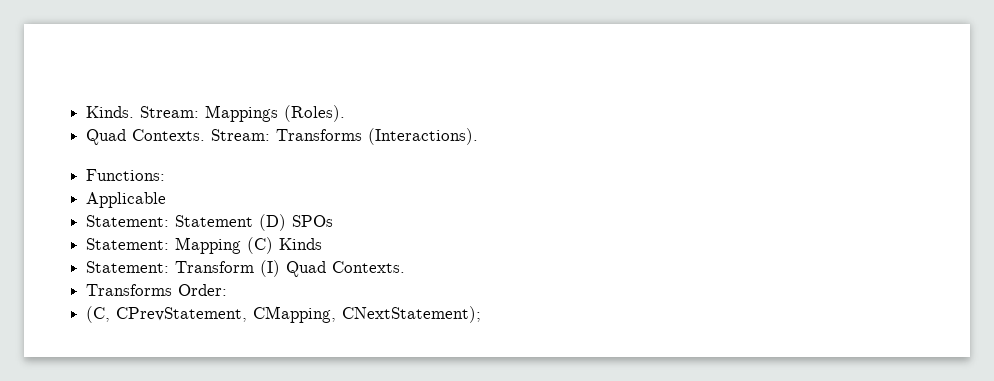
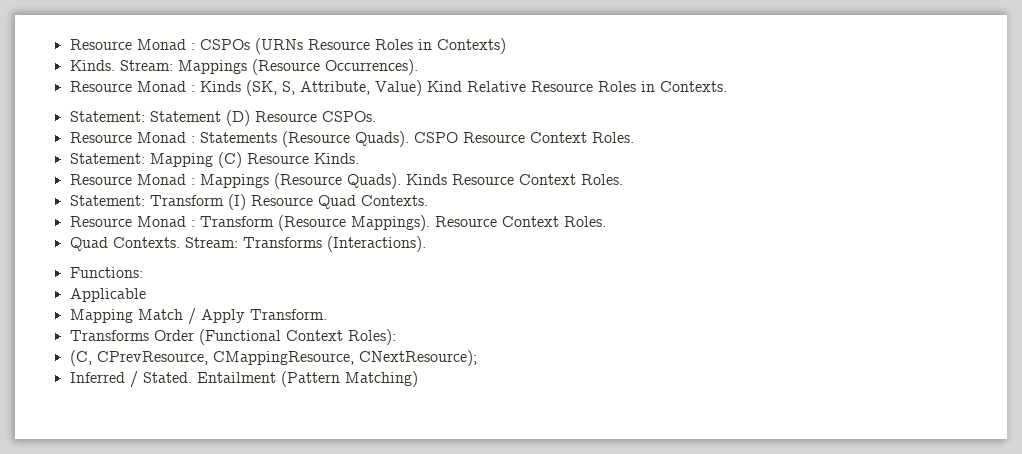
- Kinds. Stream: Mappings (Roles).
+ Resource Monad : CSPOs (URNs Resource Roles in Contexts)
+ Kinds. Stream: Mappings (Resource Occurrences).
+ Resource Monad : Kinds (SK, S, Attribute, Value) Kind Relative Resource Roles in Contexts.
+ Statement: Statement (D) Resource CSPOs.
+ Resource Monad : Statements (Resource Quads). CSPO Resource Context Roles.
+ Statement: Mapping (C) Resource Kinds.
+ Resource Monad : Mappings (Resource Quads). Kinds Resource Context Roles.
+ Statement: Transform (I) Resource Quad Contexts.
+ Resource Monad : Transform (Resource Mappings). Resource Context Roles.
- Statement: Statement (D) SPOs
- Statement: Mapping (C) Kinds
- Statement: Transform (I) Quad Contexts.
- Transforms Order:
- (C, CPrevStatement, CMapping, CNextStatement);
+ Mapping Match / Apply Transform.
+ Transforms Order (Functional Context Roles):
+ (C, CPrevResource, CMappingResource, CNextResource);
+ Inferred / Stated. Entailment (Pattern Matching)

